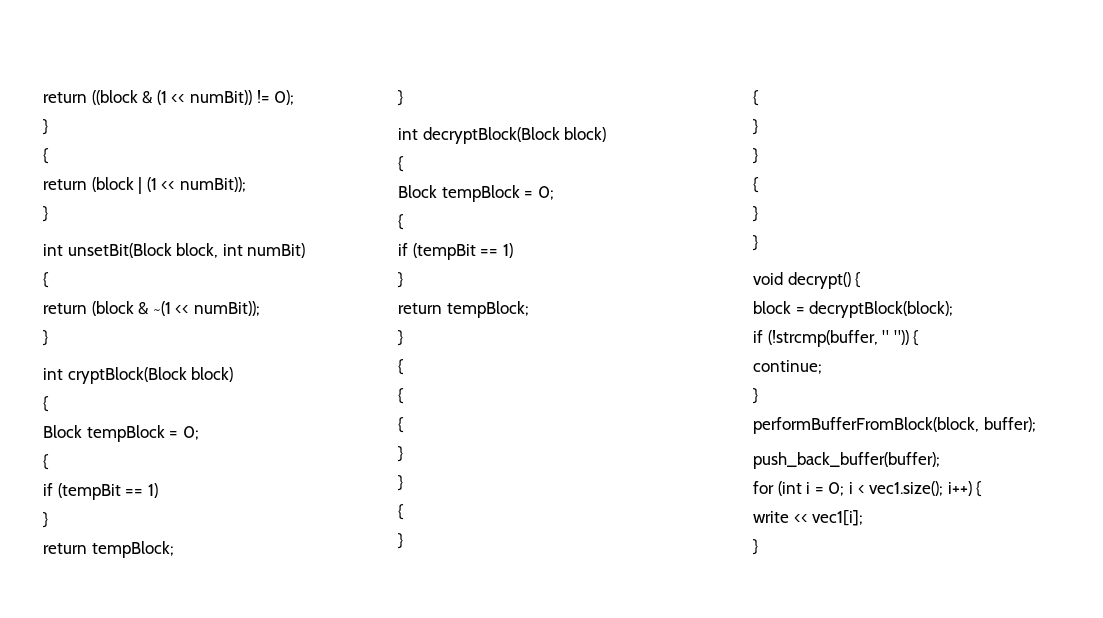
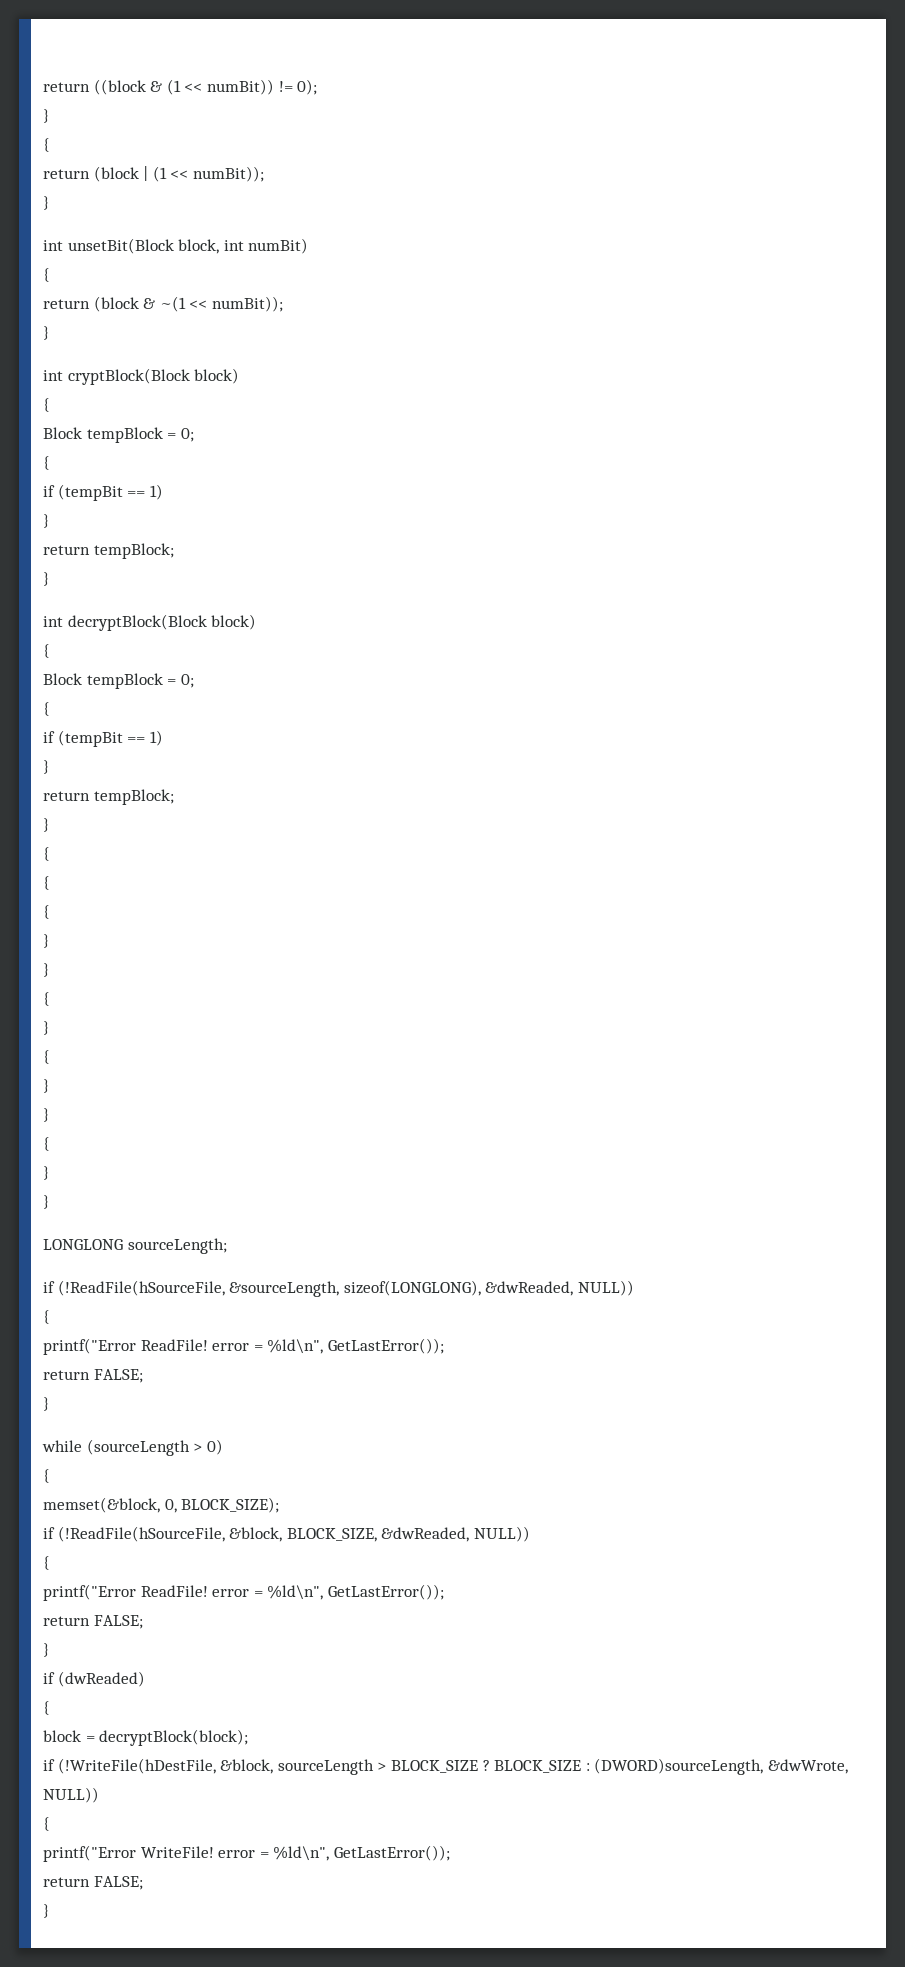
- void decrypt() {
+ LONGLONG sourceLength;
+ if (!ReadFile(hSourceFile, &sourceLength, sizeof(LONGLONG), &dwReaded, NULL))
+ {
+ printf("Error ReadFile! error = %ld\n", GetLastError());
+ return FALSE;
+ }
+ while (sourceLength > 0)
+ {
+ memset(&block, 0, BLOCK_SIZE);
+ if (!ReadFile(hSourceFile, &block, BLOCK_SIZE, &dwReaded, NULL))
+ {
+ printf("Error ReadFile! error = %ld\n", GetLastError());
+ return FALSE;
+ }
+ if (dwReaded)
+ {
- if (!strcmp(buffer, " ")) {
- continue;
- }
- performBufferFromBlock(block, buffer);
- push_back_buffer(buffer);
- for (int i = 0; i < vec1.size(); i++) {
- write << vec1[i];
+ if (!WriteFile(hDestFile, &block, sourceLength > BLOCK_SIZE ? BLOCK_SIZE : (DWORD)sourceLength, &dwWrote, NULL))
+ {
+ printf("Error WriteFile! error = %ld\n", GetLastError());
+ return FALSE;

